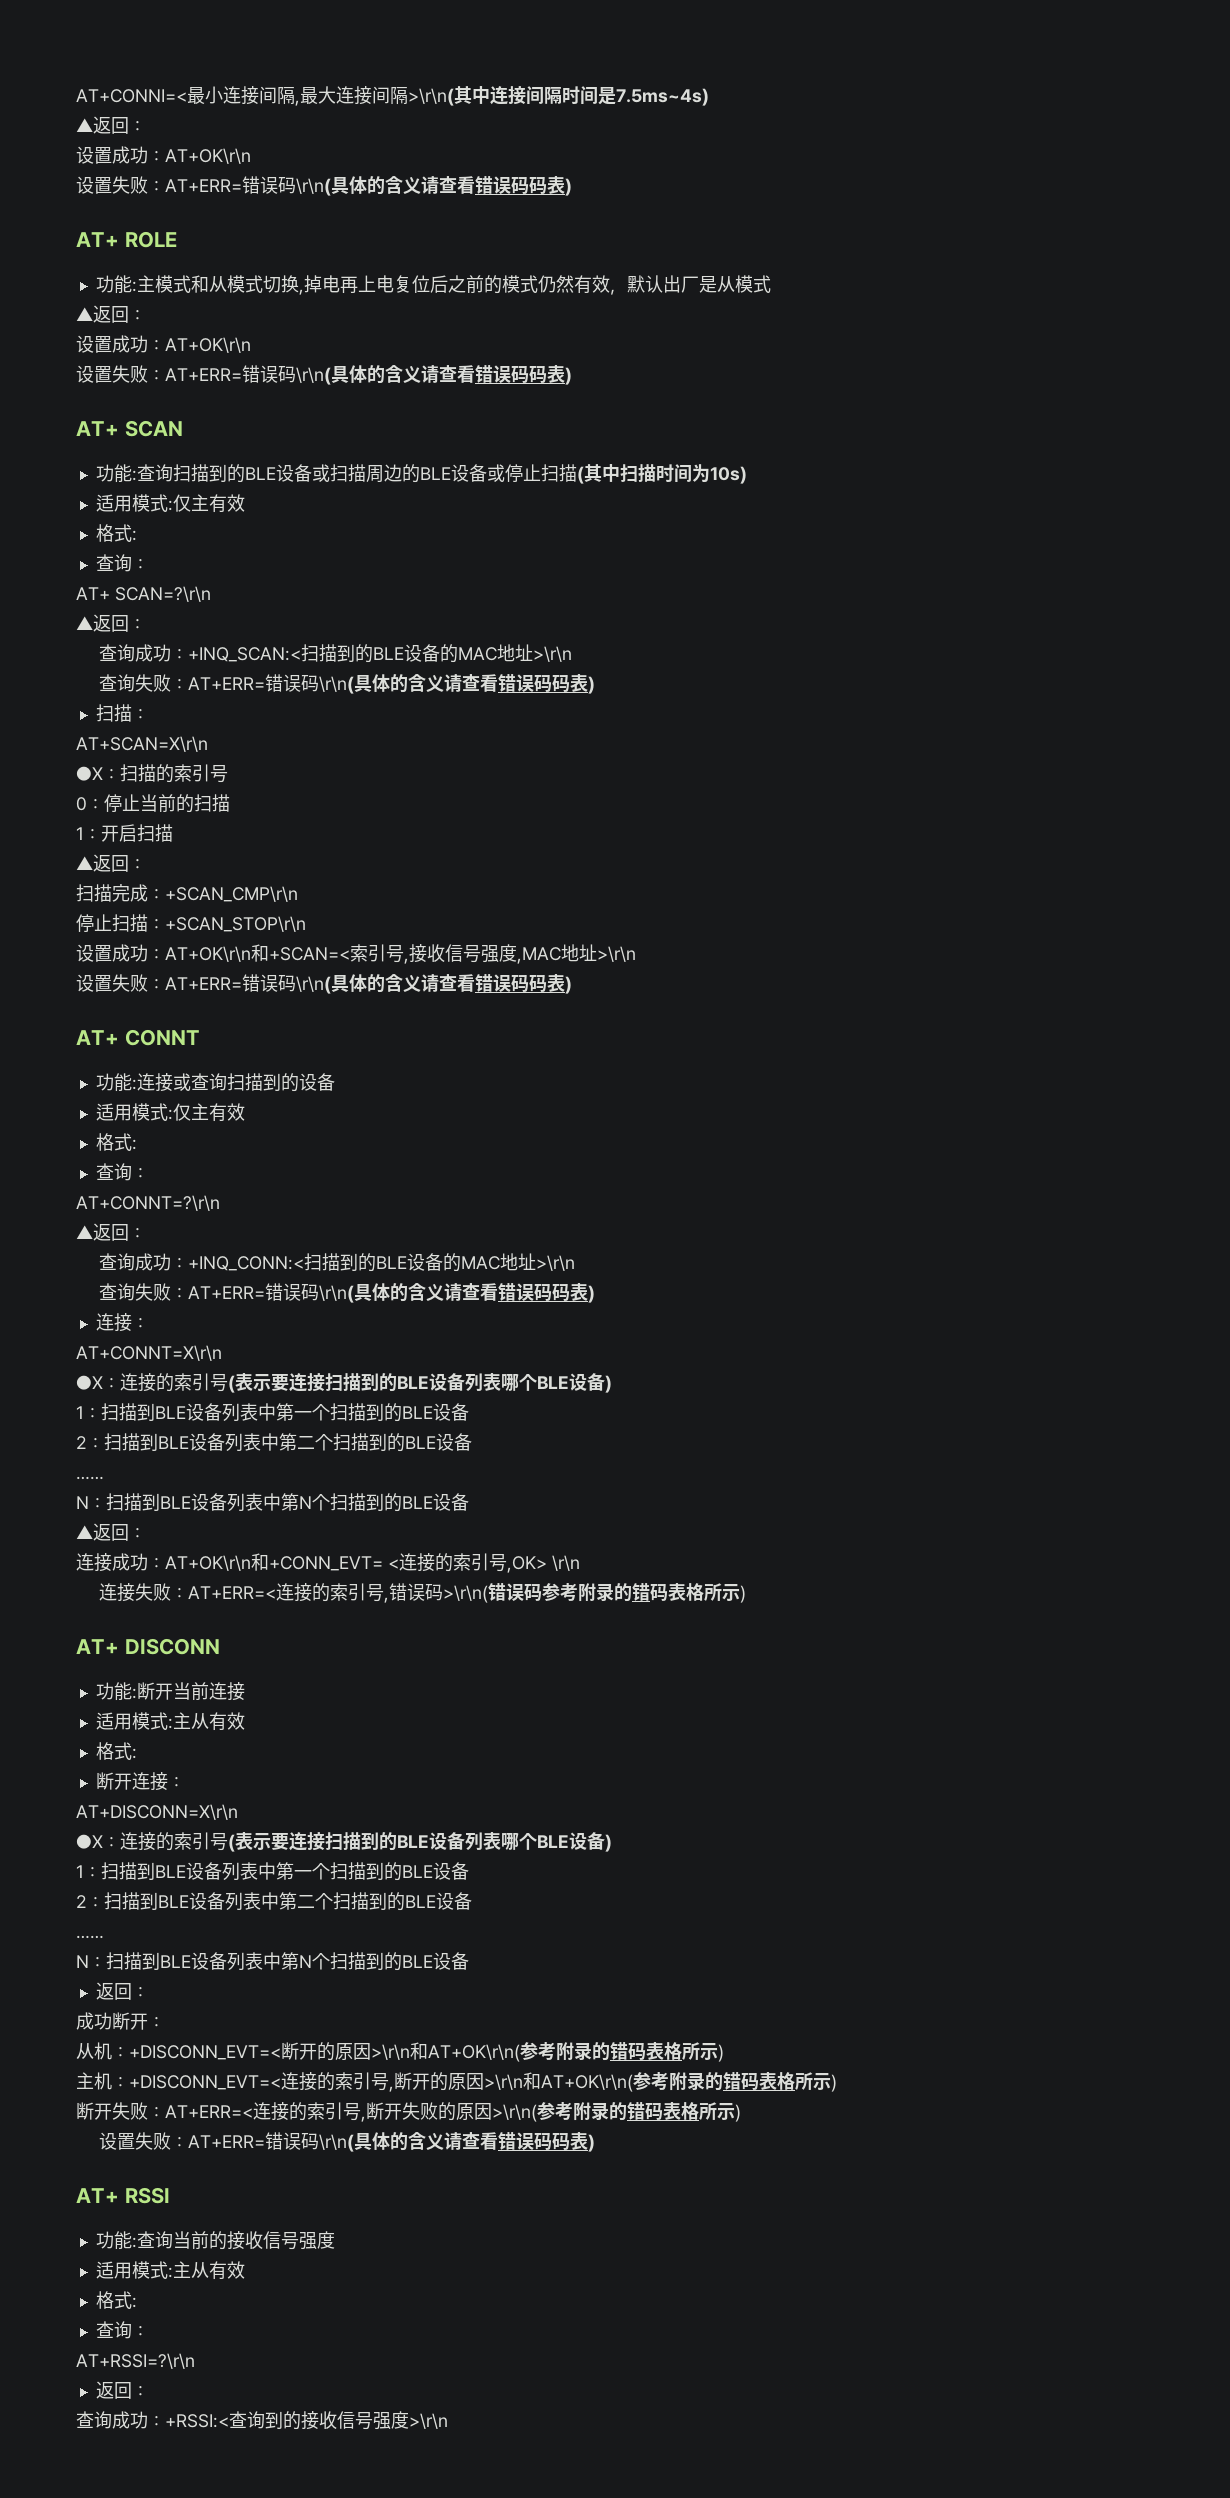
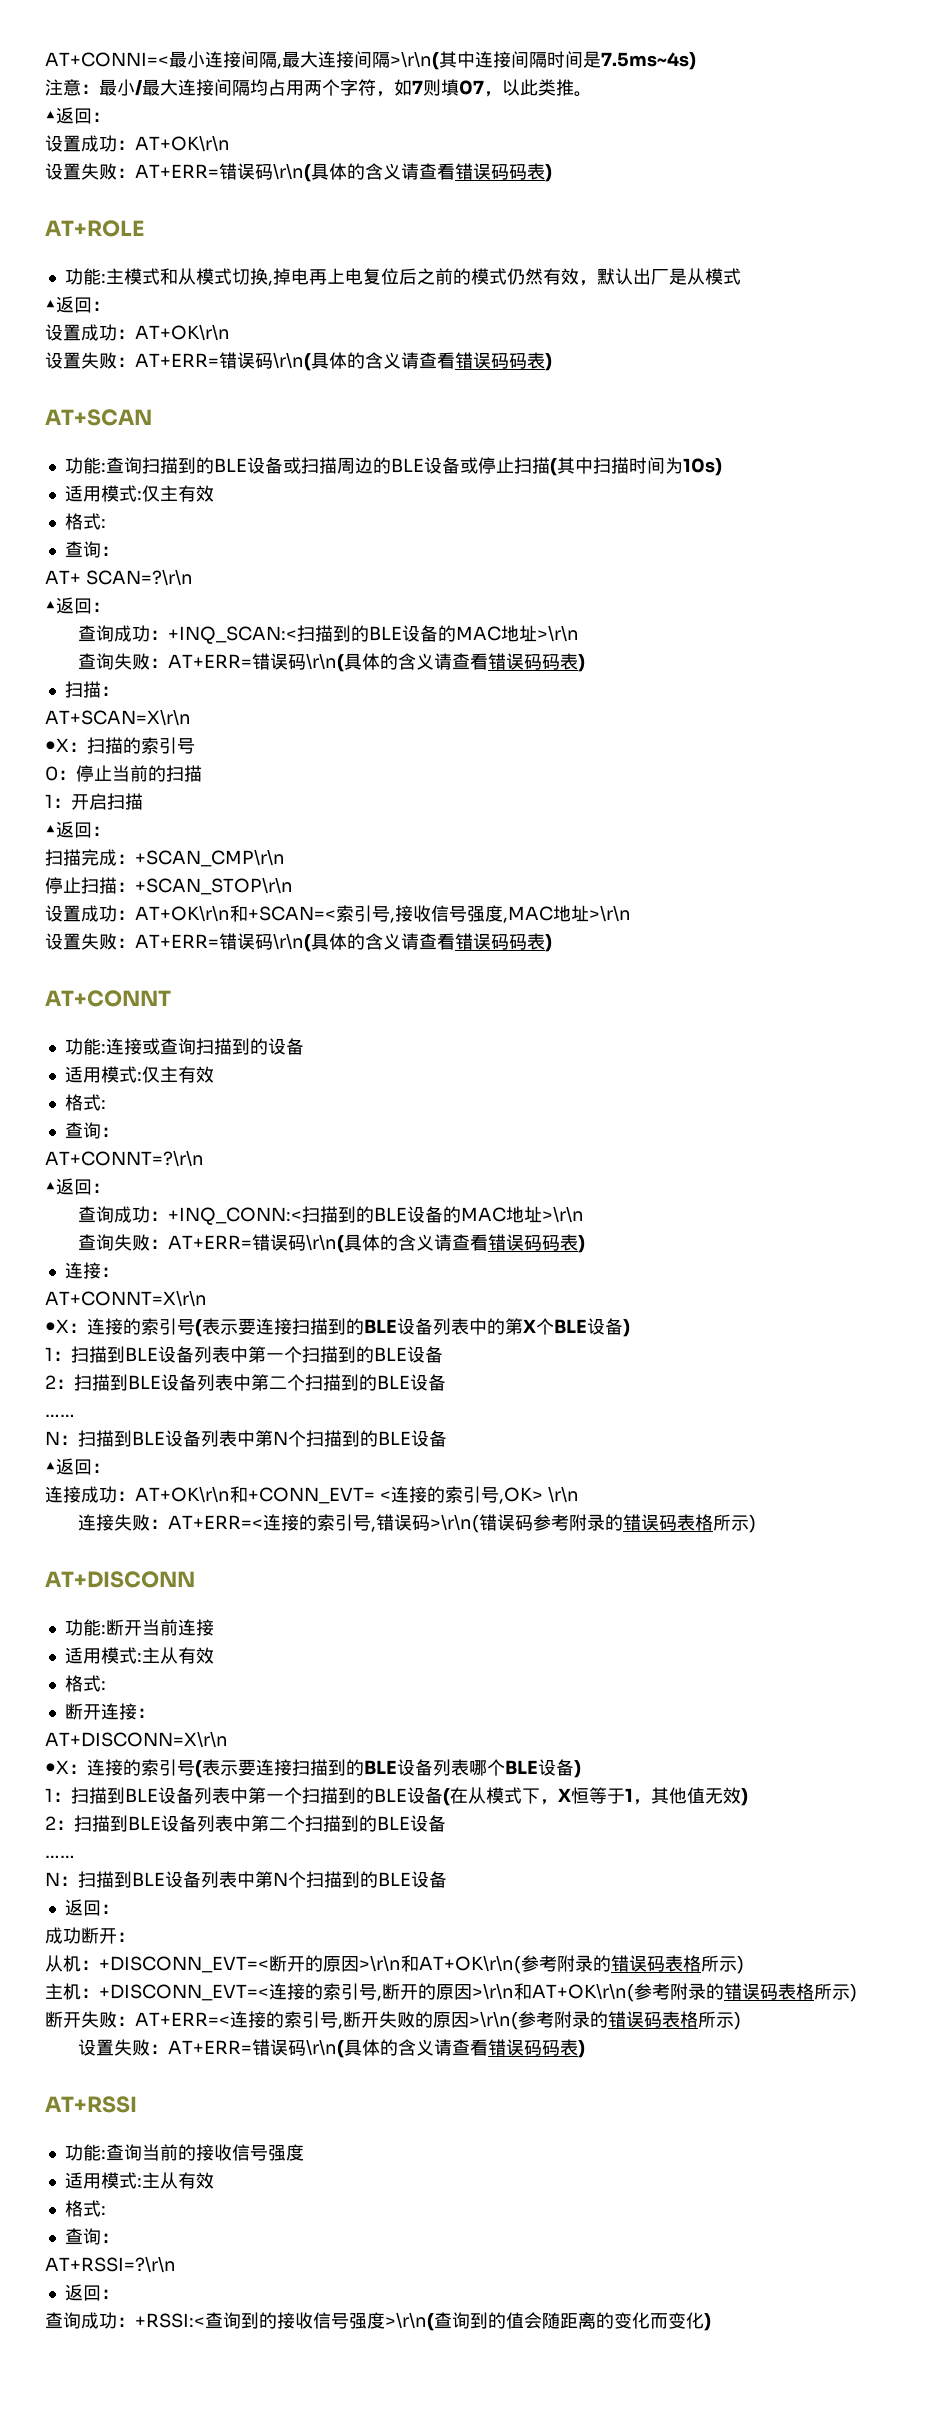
+ 注意：最小/最大连接间隔均占用两个字符，如7则填07，以此类推。
- AT+ ROLE
+ AT+ROLE
- AT+ SCAN
+ AT+SCAN
- AT+ CONNT
+ AT+CONNT
  AT+CONNT=X\r\n
- ●X：连接的索引号(表示要连接扫描到的BLE设备列表哪个BLE设备)
+ ●X：连接的索引号(表示要连接扫描到的BLE设备列表中的第X个BLE设备)
- 连接失败：AT+ERR=<连接的索引号,错误码>\r\n(错误码参考附录的错码表格所示)
- AT+ DISCONN
+ 连接失败：AT+ERR=<连接的索引号,错误码>\r\n(错误码参考附录的错误码表格所示)
+ AT+DISCONN
  AT+DISCONN=X\r\n
  ●X：连接的索引号(表示要连接扫描到的BLE设备列表哪个BLE设备)
- 1：扫描到BLE设备列表中第一个扫描到的BLE设备
+ 1：扫描到BLE设备列表中第一个扫描到的BLE设备(在从模式下，X恒等于1，其他值无效)
- 从机：+DISCONN_EVT=<断开的原因>\r\n和AT+OK\r\n(参考附录的错码表格所示)
+ 从机：+DISCONN_EVT=<断开的原因>\r\n和AT+OK\r\n(参考附录的错误码表格所示)
- 主机：+DISCONN_EVT=<连接的索引号,断开的原因>\r\n和AT+OK\r\n(参考附录的错码表格所示)
+ 主机：+DISCONN_EVT=<连接的索引号,断开的原因>\r\n和AT+OK\r\n(参考附录的错误码表格所示)
- 断开失败：AT+ERR=<连接的索引号,断开失败的原因>\r\n(参考附录的错码表格所示)
+ 断开失败：AT+ERR=<连接的索引号,断开失败的原因>\r\n(参考附录的错误码表格所示)
- AT+ RSSI
+ AT+RSSI
- 查询成功：+RSSI:<查询到的接收信号强度>\r\n
+ 查询成功：+RSSI:<查询到的接收信号强度>\r\n(查询到的值会随距离的变化而变化)

